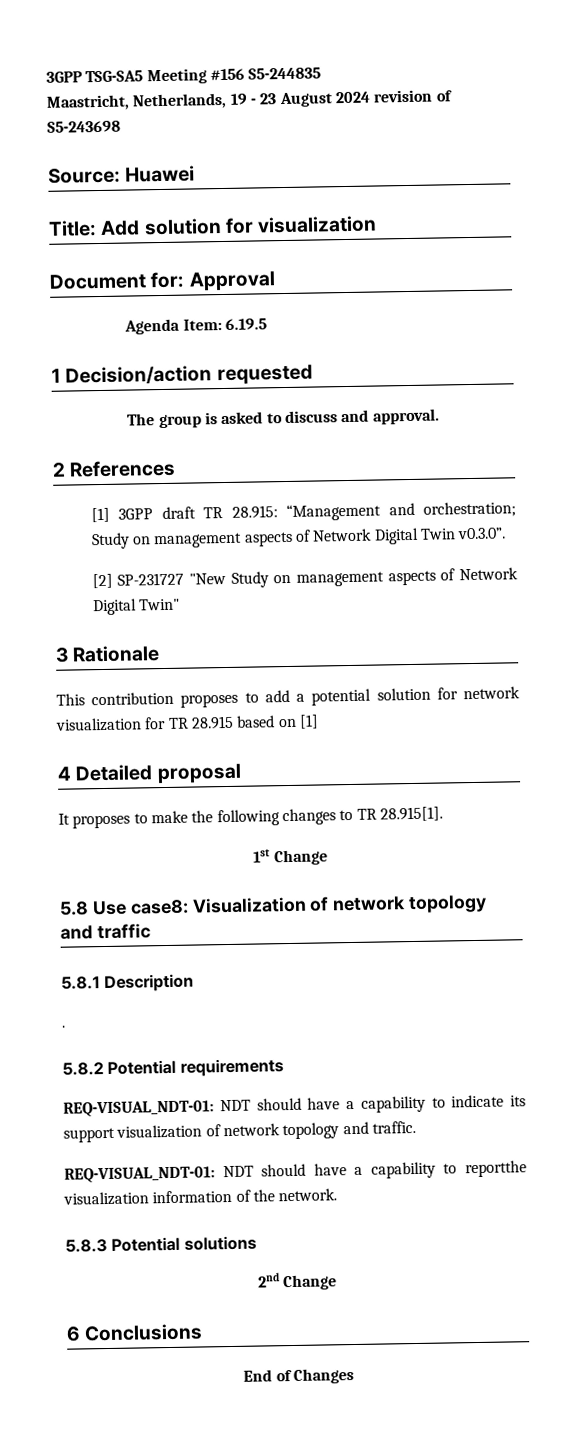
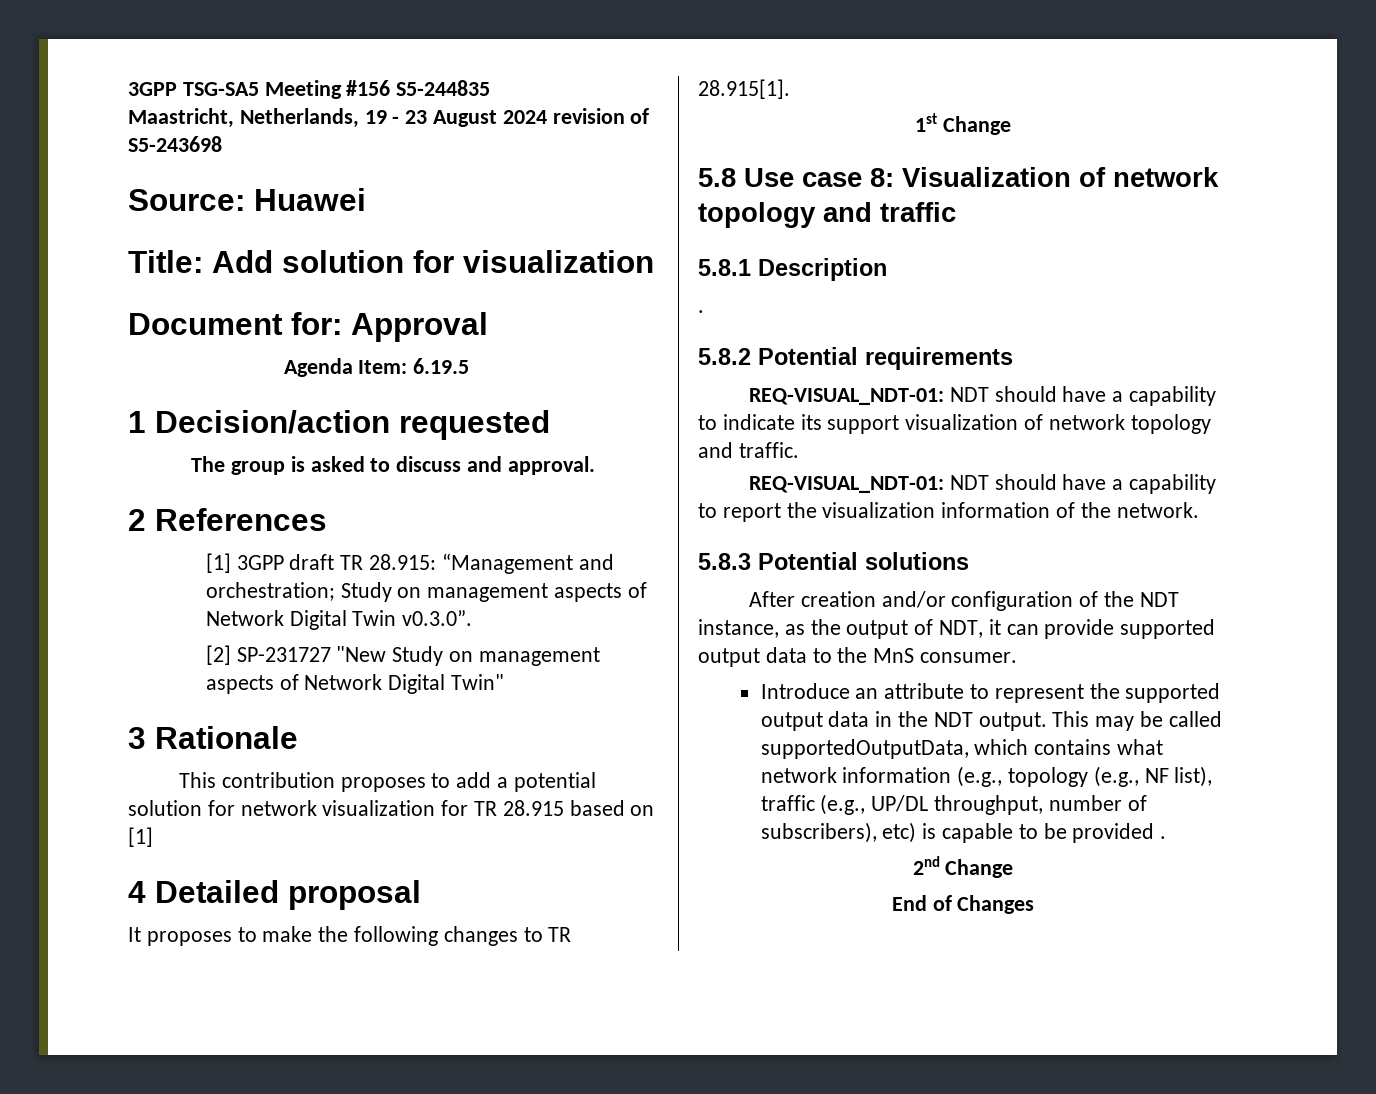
- 5.8 Use case8: Visualization of network topology and traffic
+ 5.8 Use case 8: Visualization of network topology and traffic
- REQ-VISUAL_NDT-01: NDT should have a capability to reportthe visualization information of the network.
+ REQ-VISUAL_NDT-01: NDT should have a capability to report the visualization information of the network.
+ After creation and/or configuration of the NDT instance, as the output of NDT, it can provide supported output data to the MnS consumer.
+ Introduce an attribute to represent the supported output data in the NDT output. This may be called supportedOutputData, which contains what network information (e.g., topology (e.g., NF list), traffic (e.g., UP/DL throughput, number of subscribers), etc) is capable to be provided .
- 6 Conclusions

